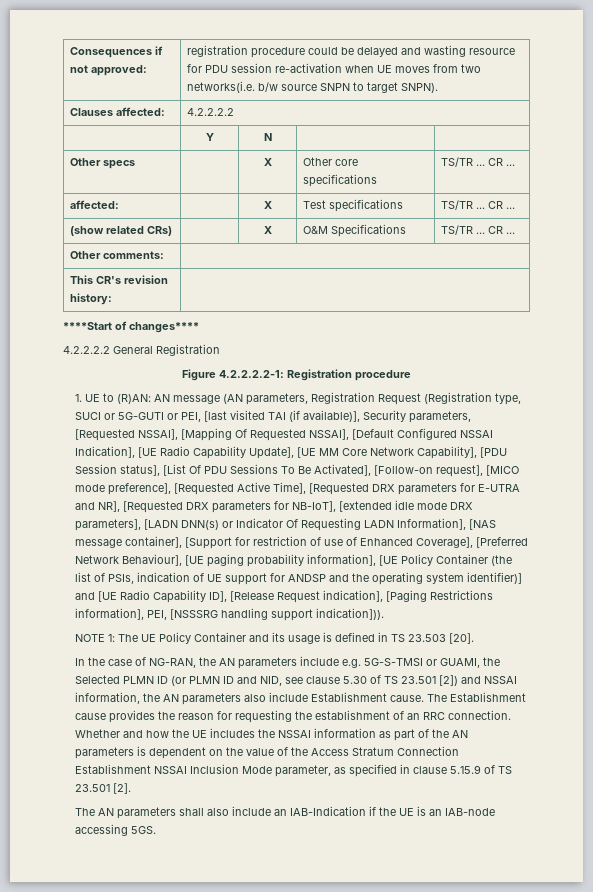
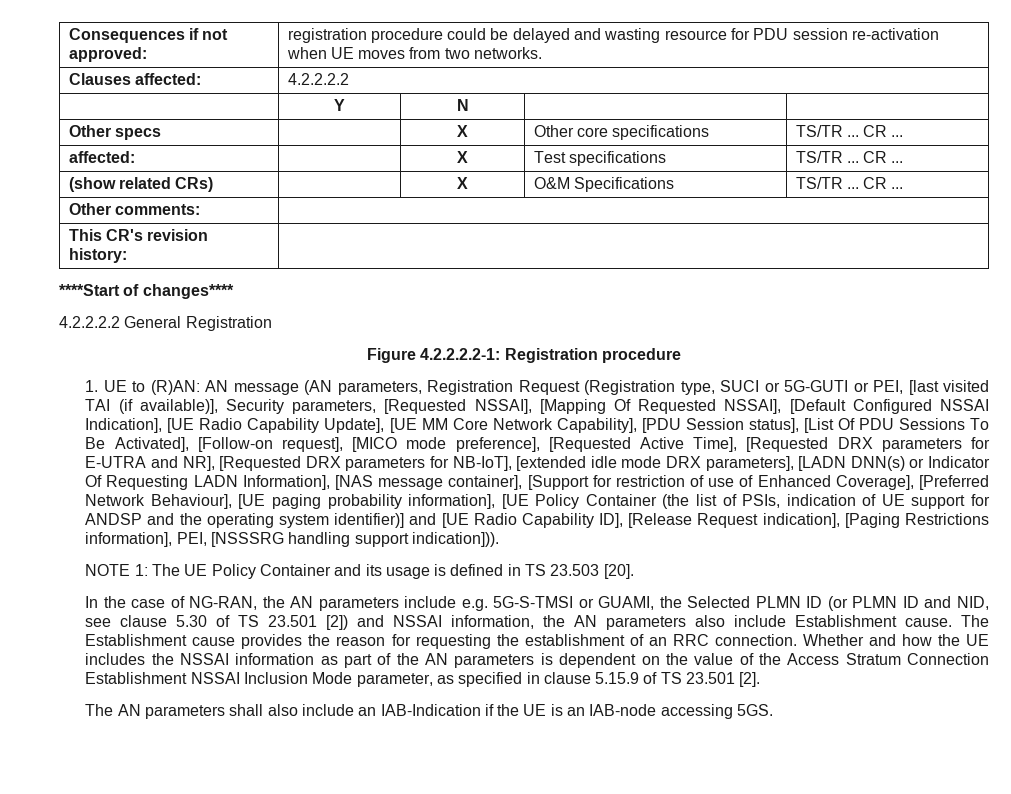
- Consequences if not approved: | registration procedure could be delayed and wasting resource for PDU session re-activation when UE moves from two networks(i.e. b/w source SNPN to target SNPN).
+ Consequences if not approved: | registration procedure could be delayed and wasting resource for PDU session re-activation when UE moves from two networks.

